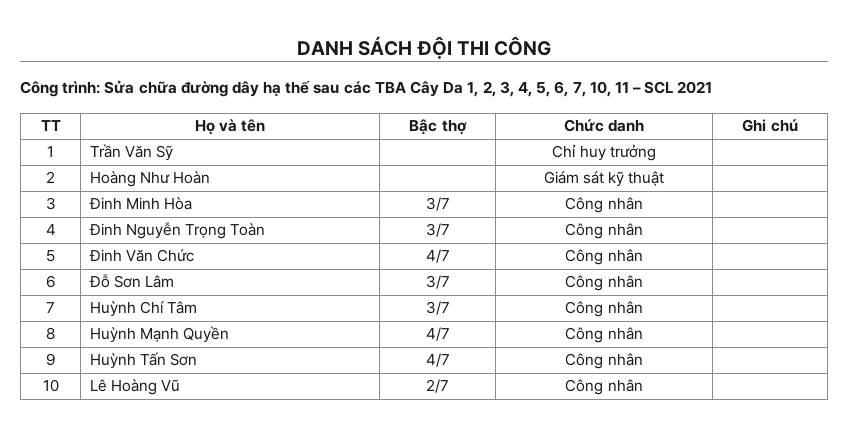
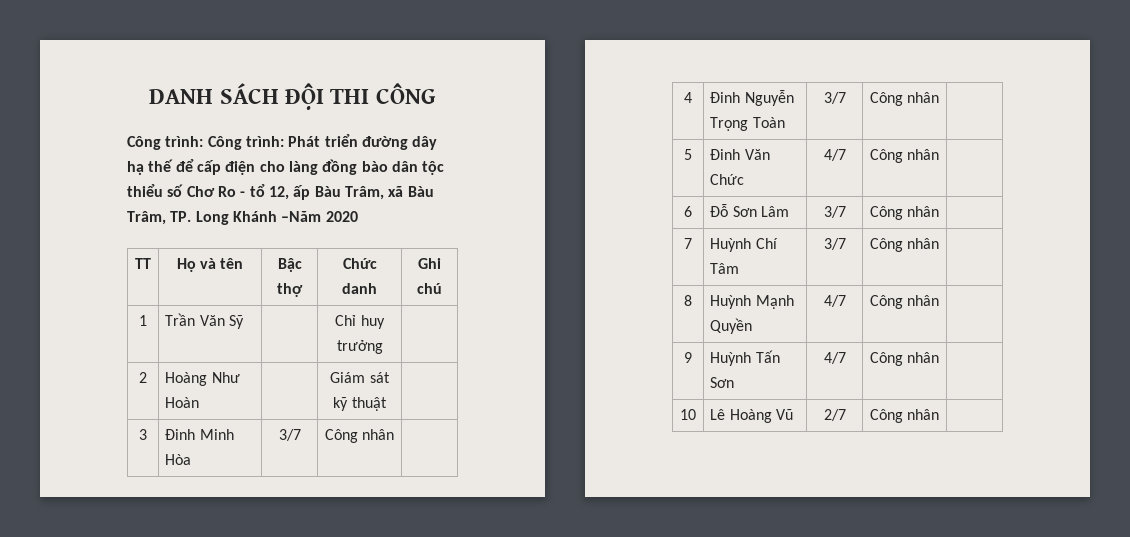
- Công trình: Sửa chữa đường dây hạ thế sau các TBA Cây Da 1, 2, 3, 4, 5, 6, 7, 10, 11 – SCL 2021
+ Công trình: Công trình: Phát triển đường dây hạ thế để cấp điện cho làng đồng bào dân tộc thiểu số Chơ Ro - tổ 12, ấp Bàu Trâm, xã Bàu Trâm, TP. Long Khánh –Năm 2020

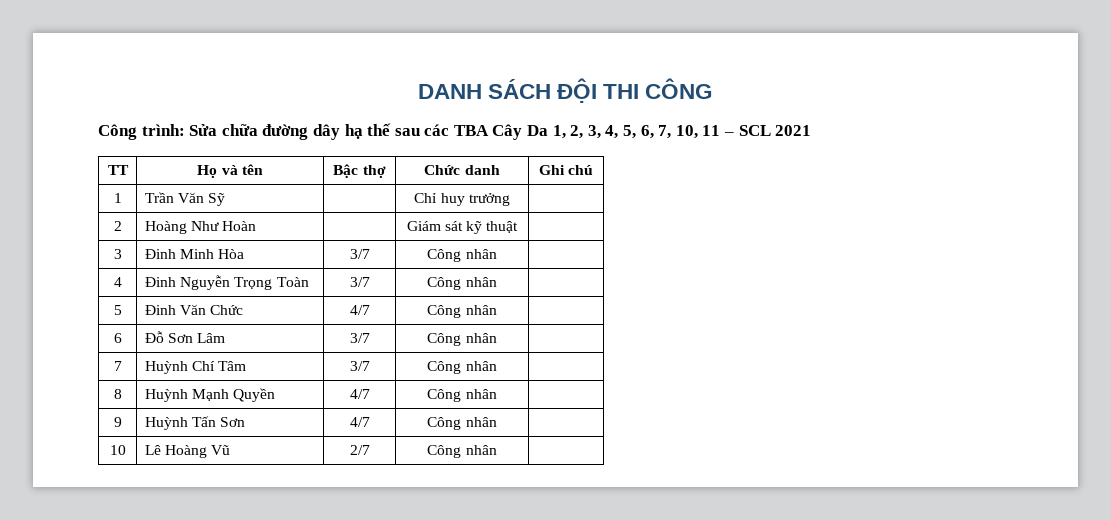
- Công trình: Công trình: Phát triển đường dây hạ thế để cấp điện cho làng đồng bào dân tộc thiểu số Chơ Ro - tổ 12, ấp Bàu Trâm, xã Bàu Trâm, TP. Long Khánh –Năm 2020
+ Công trình: Sửa chữa đường dây hạ thế sau các TBA Cây Da 1, 2, 3, 4, 5, 6, 7, 10, 11 – SCL 2021

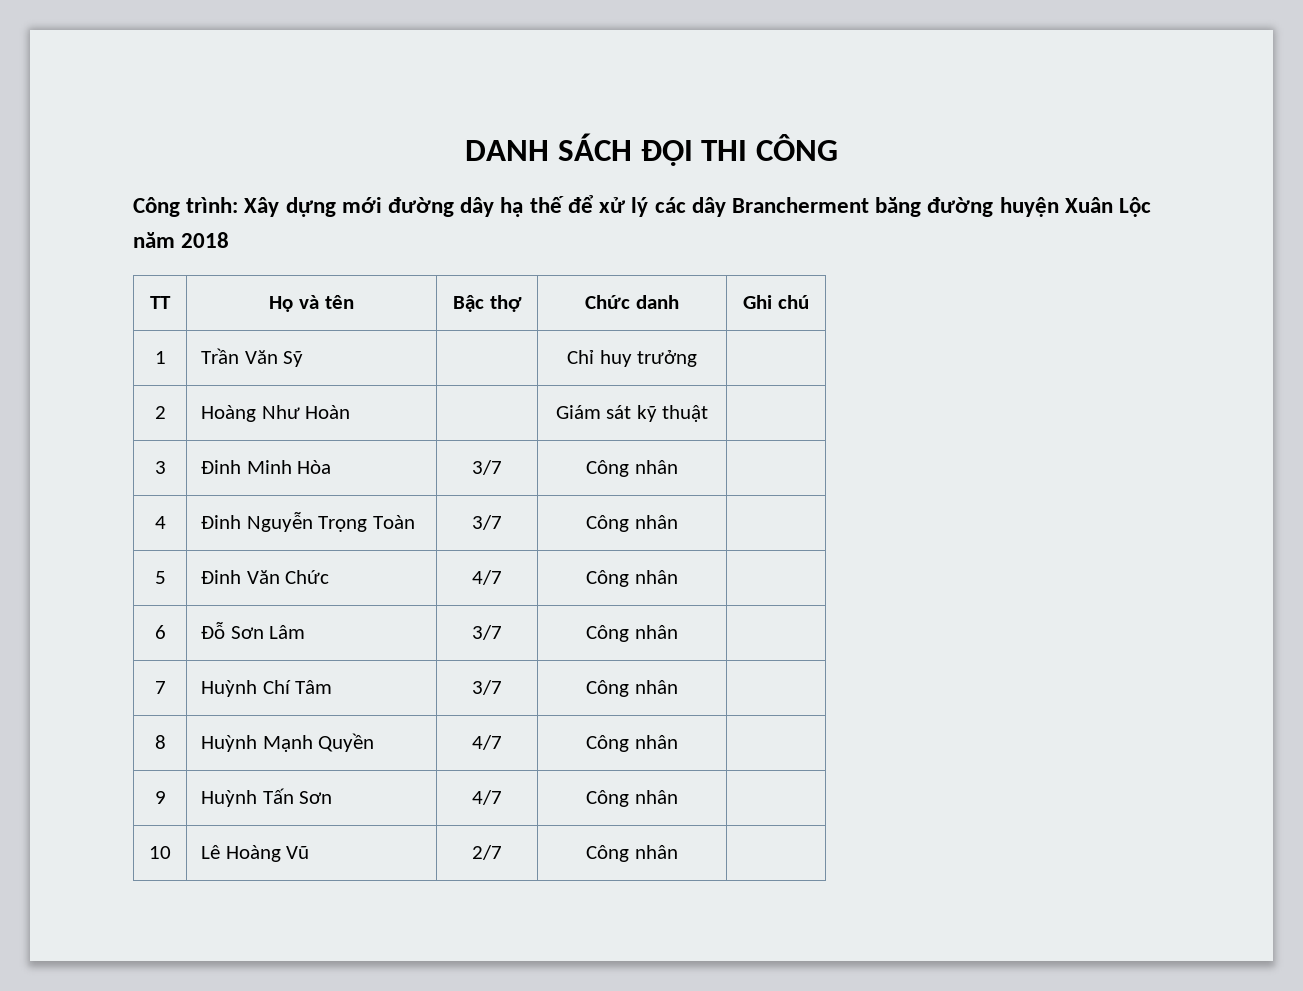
- Công trình: Sửa chữa đường dây hạ thế sau các TBA Cây Da 1, 2, 3, 4, 5, 6, 7, 10, 11 – SCL 2021
+ Công trình: Xây dựng mới đường dây hạ thế để xử lý các dây Brancherment băng đường huyện Xuân Lộc năm 2018

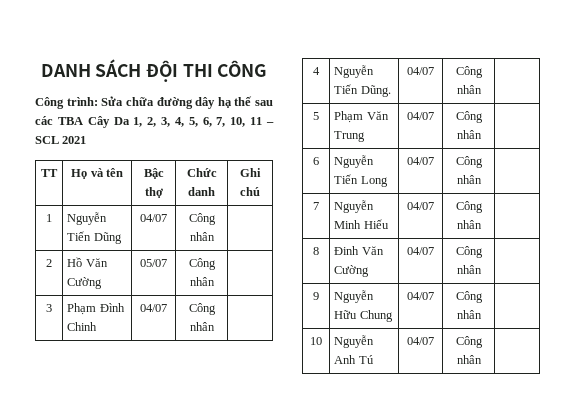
- Công trình: Xây dựng mới đường dây hạ thế để xử lý các dây Brancherment băng đường huyện Xuân Lộc năm 2018
+ Công trình: Sửa chữa đường dây hạ thế sau các TBA Cây Da 1, 2, 3, 4, 5, 6, 7, 10, 11 – SCL 2021
- 1 | Trần Văn Sỹ | | Chỉ huy trưởng |
- 2 | Hoàng Như Hoàn | | Giám sát kỹ thuật |
- 3 | Đinh Minh Hòa | 3/7 | Công nhân |
- 4 | Đinh Nguyễn Trọng Toàn | 3/7 | Công nhân |
+ 1 | Nguyễn Tiến Dũng | 04/07 | Công nhân |
+ 2 | Hồ Văn Cường | 05/07 | Công nhân |
+ 3 | Phạm Đình Chinh | 04/07 | Công nhân |
+ 4 | Nguyễn Tiến Dũng. | 04/07 | Công nhân |
- 5 | Đinh Văn Chức | 4/7 | Công nhân |
+ 5 | Phạm Văn Trung | 04/07 | Công nhân |
- 6 | Đỗ Sơn Lâm | 3/7 | Công nhân |
+ 6 | Nguyễn Tiến Long | 04/07 | Công nhân |
- 7 | Huỳnh Chí Tâm | 3/7 | Công nhân |
+ 7 | Nguyễn Minh Hiếu | 04/07 | Công nhân |
- 8 | Huỳnh Mạnh Quyền | 4/7 | Công nhân |
+ 8 | Đinh Văn Cường | 04/07 | Công nhân |
- 9 | Huỳnh Tấn Sơn | 4/7 | Công nhân |
+ 9 | Nguyễn Hữu Chung | 04/07 | Công nhân |
- 10 | Lê Hoàng Vũ | 2/7 | Công nhân |
+ 10 | Nguyễn Anh Tú | 04/07 | Công nhân |

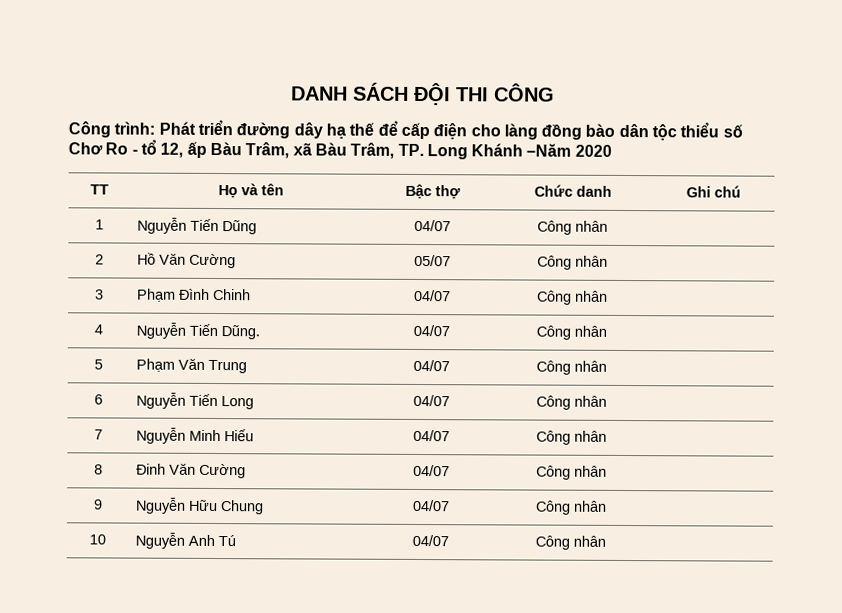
- Công trình: Sửa chữa đường dây hạ thế sau các TBA Cây Da 1, 2, 3, 4, 5, 6, 7, 10, 11 – SCL 2021
+ Công trình: Phát triển đường dây hạ thế để cấp điện cho làng đồng bào dân tộc thiểu số Chơ Ro - tổ 12, ấp Bàu Trâm, xã Bàu Trâm, TP. Long Khánh –Năm 2020

